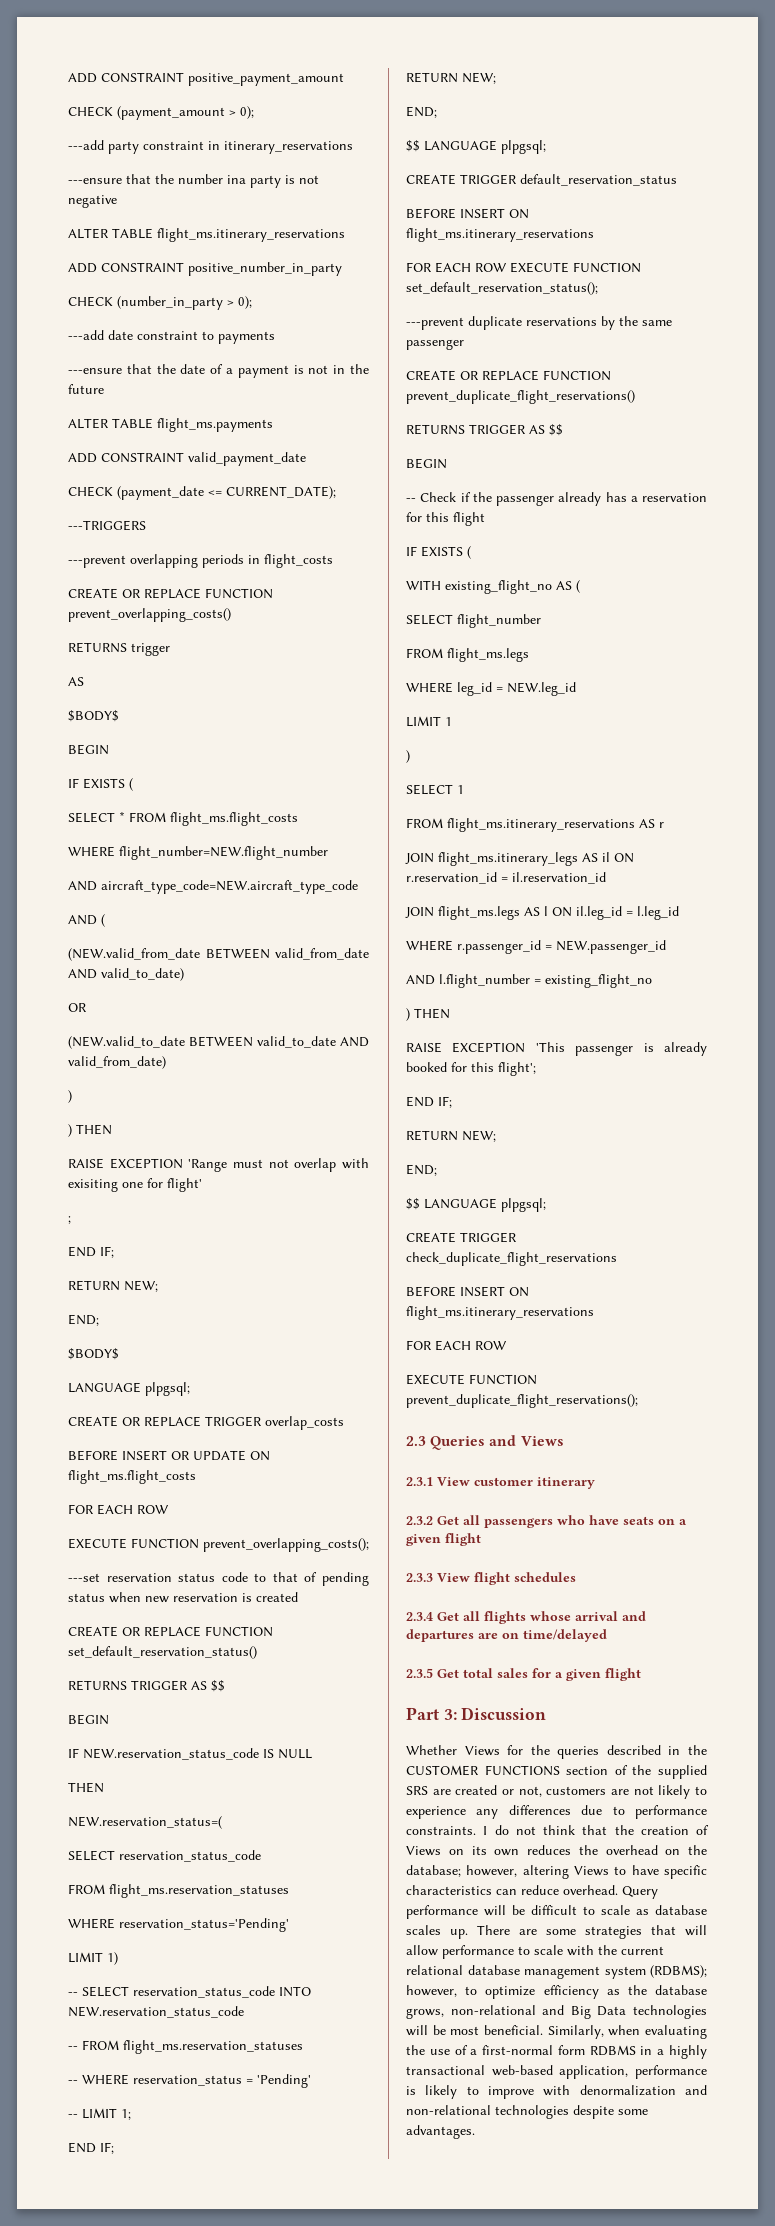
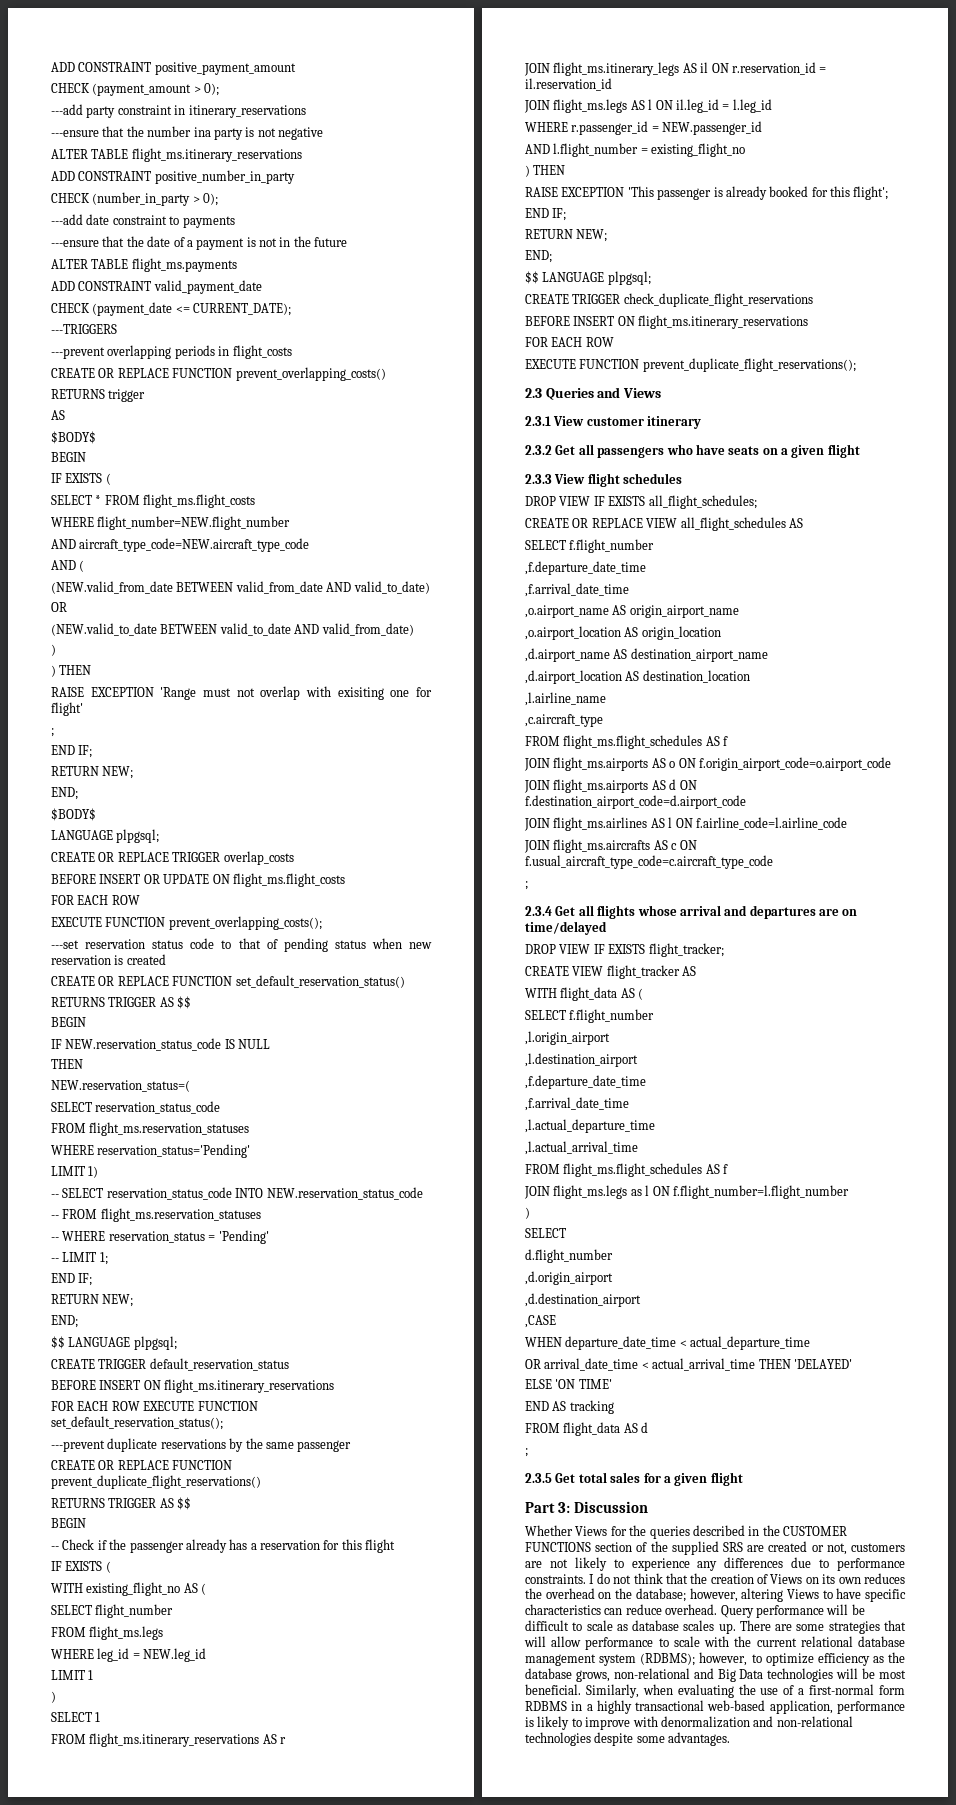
+ DROP VIEW IF EXISTS all_flight_schedules;
+ CREATE OR REPLACE VIEW all_flight_schedules AS
+ SELECT f.flight_number
+ ,f.departure_date_time
+ ,f.arrival_date_time
+ ,o.airport_name AS origin_airport_name
+ ,o.airport_location AS origin_location
+ ,d.airport_name AS destination_airport_name
+ ,d.airport_location AS destination_location
+ ,l.airline_name
+ ,c.aircraft_type
+ FROM flight_ms.flight_schedules AS f
+ JOIN flight_ms.airports AS o ON f.origin_airport_code=o.airport_code
+ JOIN flight_ms.airports AS d ON f.destination_airport_code=d.airport_code
+ JOIN flight_ms.airlines AS l ON f.airline_code=l.airline_code
+ JOIN flight_ms.aircrafts AS c ON f.usual_aircraft_type_code=c.aircraft_type_code
+ ;
+ DROP VIEW IF EXISTS flight_tracker;
+ CREATE VIEW flight_tracker AS
+ WITH flight_data AS (
+ SELECT f.flight_number
+ ,l.origin_airport
+ ,l.destination_airport
+ ,f.departure_date_time
+ ,f.arrival_date_time
+ ,l.actual_departure_time
+ ,l.actual_arrival_time
+ FROM flight_ms.flight_schedules AS f
+ JOIN flight_ms.legs as l ON f.flight_number=l.flight_number
+ )
+ SELECT
+ d.flight_number
+ ,d.origin_airport
+ ,d.destination_airport
+ ,CASE
+ WHEN departure_date_time < actual_departure_time
+ OR arrival_date_time < actual_arrival_time THEN 'DELAYED'
+ ELSE 'ON TIME'
+ END AS tracking
+ FROM flight_data AS d
+ ;

